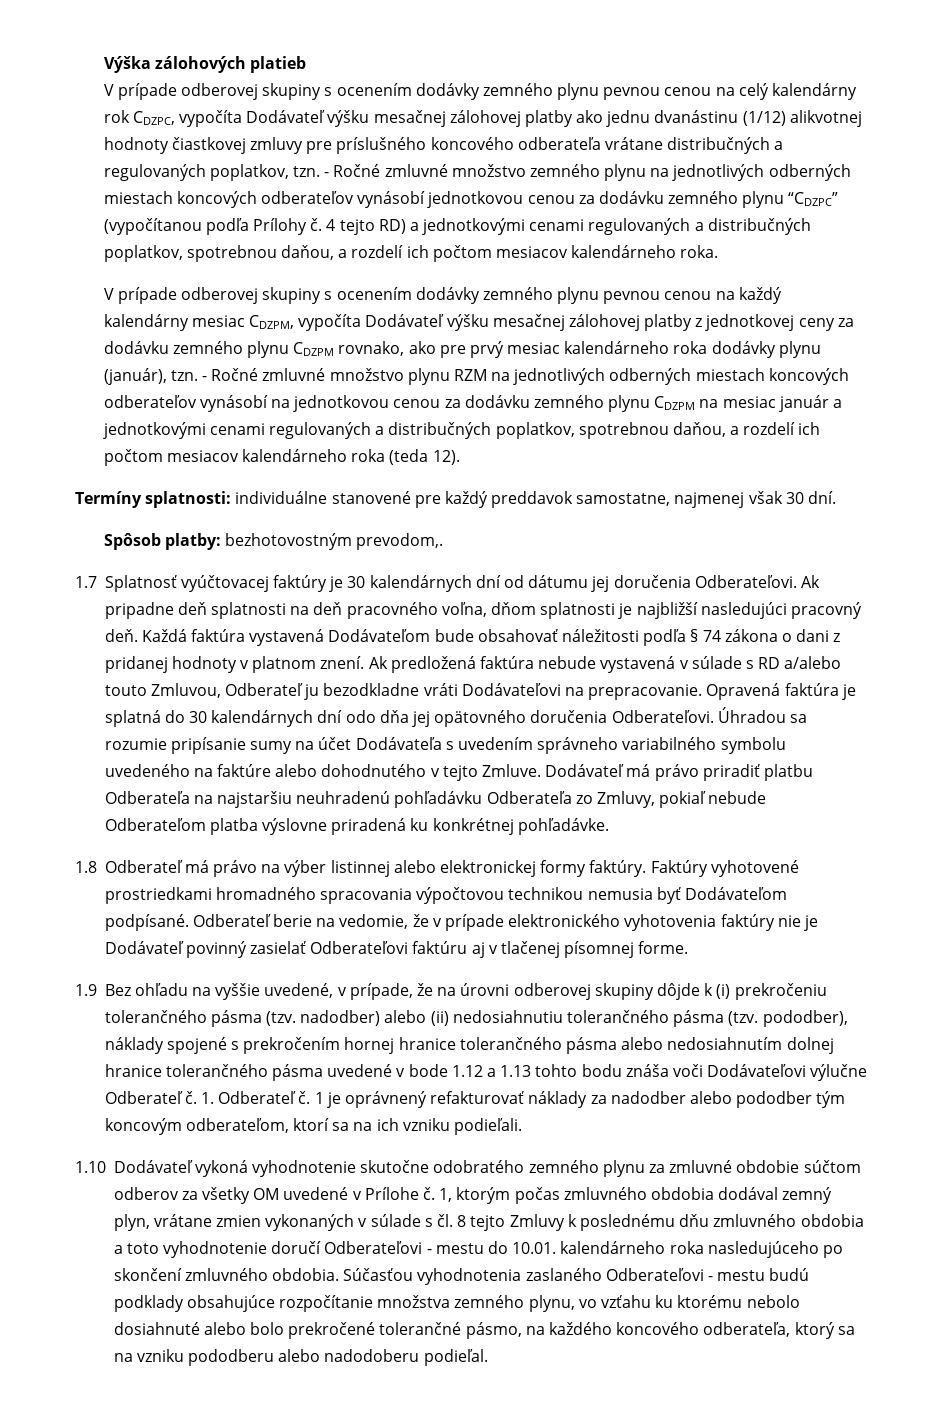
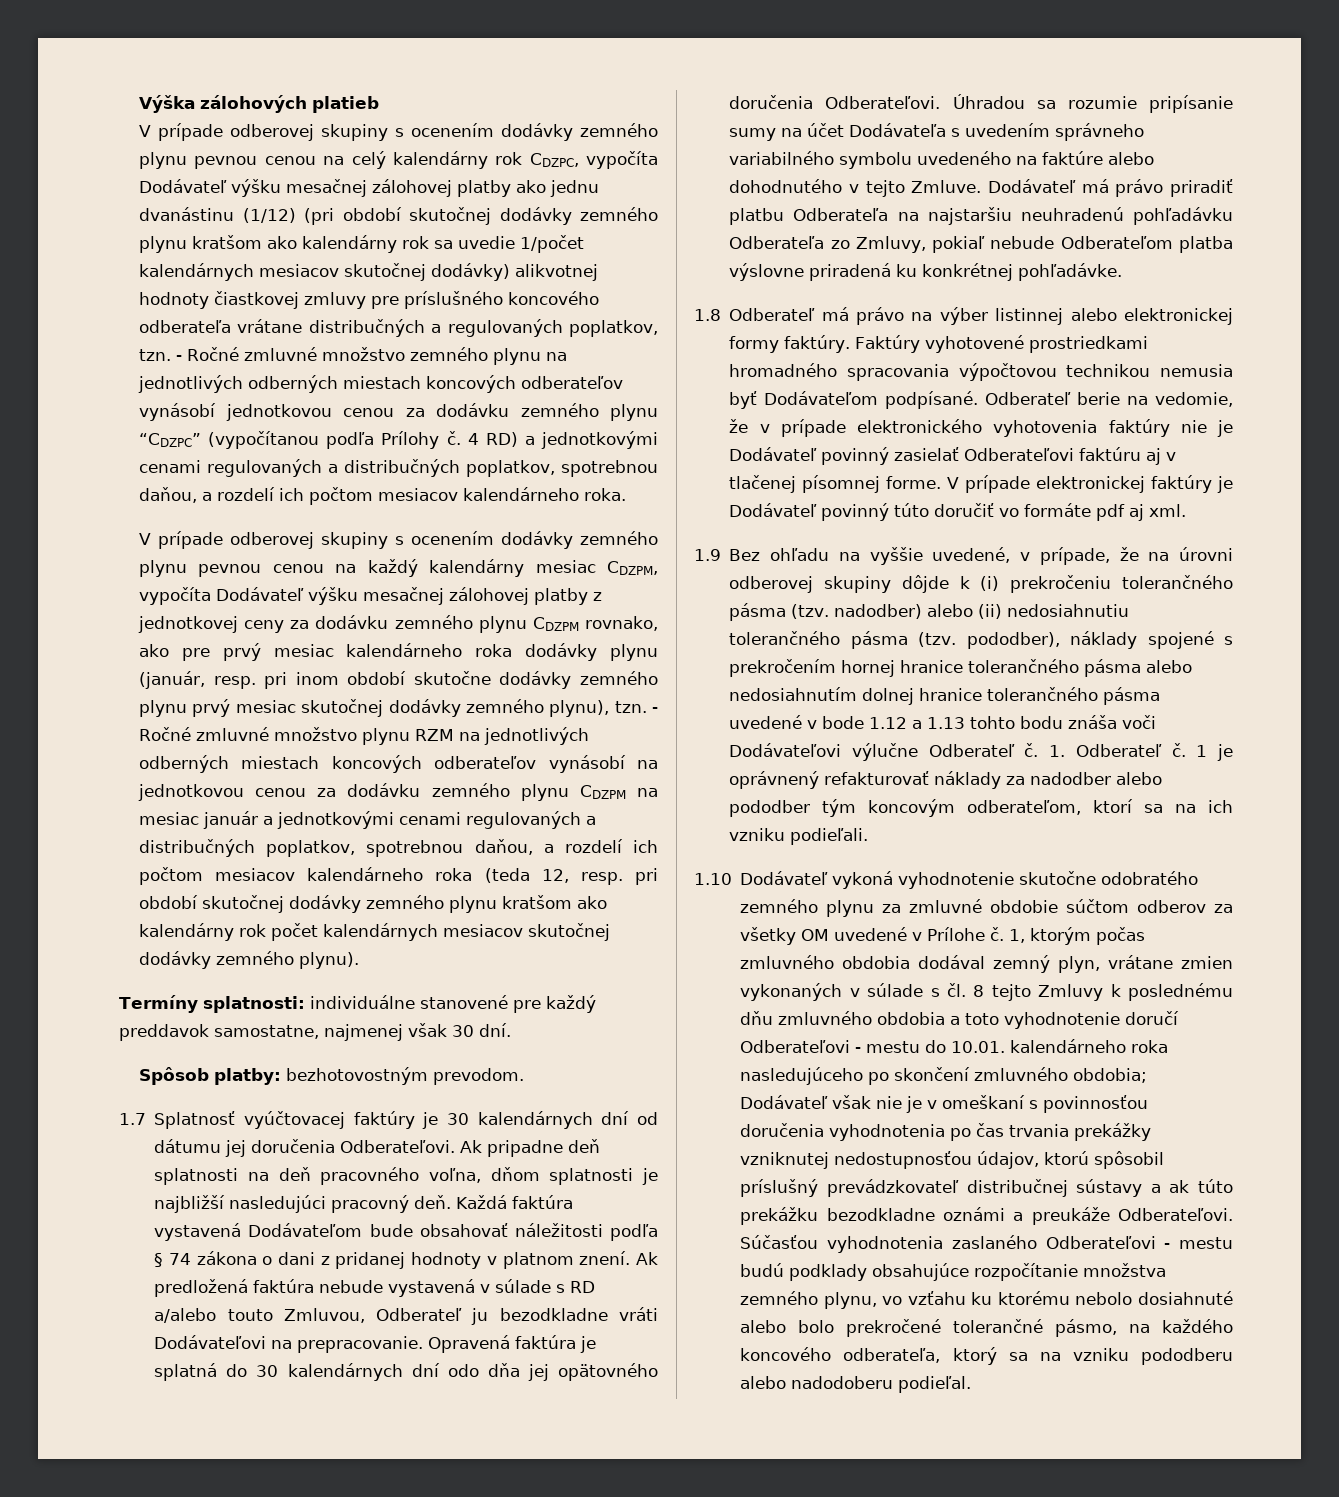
- V prípade odberovej skupiny s ocenením dodávky zemného plynu pevnou cenou na celý kalendárny rok CDZPC, vypočíta Dodávateľ výšku mesačnej zálohovej platby ako jednu dvanástinu (1/12) alikvotnej hodnoty čiastkovej zmluvy pre príslušného koncového odberateľa vrátane distribučných a regulovaných poplatkov, tzn.
+ V prípade odberovej skupiny s ocenením dodávky zemného plynu pevnou cenou na celý kalendárny rok CDZPC, vypočíta Dodávateľ výšku mesačnej zálohovej platby ako jednu dvanástinu (1/12) (pri období skutočnej dodávky zemného plynu kratšom ako kalendárny rok sa uvedie 1/počet kalendárnych mesiacov skutočnej dodávky) alikvotnej hodnoty čiastkovej zmluvy pre príslušného koncového odberateľa vrátane distribučných a regulovaných poplatkov, tzn.
- 4 tejto RD) a jednotkovými cenami regulovaných a distribučných poplatkov, spotrebnou daňou, a rozdelí ich počtom mesiacov kalendárneho roka.
+ 4 RD) a jednotkovými cenami regulovaných a distribučných poplatkov, spotrebnou daňou, a rozdelí ich počtom mesiacov kalendárneho roka.
- V prípade odberovej skupiny s ocenením dodávky zemného plynu pevnou cenou na každý kalendárny mesiac CDZPM, vypočíta Dodávateľ výšku mesačnej zálohovej platby z jednotkovej ceny za dodávku zemného plynu CDZPM rovnako, ako pre prvý mesiac kalendárneho roka dodávky plynu (január), tzn.
+ V prípade odberovej skupiny s ocenením dodávky zemného plynu pevnou cenou na každý kalendárny mesiac CDZPM, vypočíta Dodávateľ výšku mesačnej zálohovej platby z jednotkovej ceny za dodávku zemného plynu CDZPM rovnako, ako pre prvý mesiac kalendárneho roka dodávky plynu (január, resp. pri inom období skutočne dodávky zemného plynu prvý mesiac skutočnej dodávky zemného plynu), tzn.
- - Ročné zmluvné množstvo plynu RZM na jednotlivých odberných miestach koncových odberateľov vynásobí na jednotkovou cenou za dodávku zemného plynu CDZPM na mesiac január a jednotkovými cenami regulovaných a distribučných poplatkov, spotrebnou daňou, a rozdelí ich počtom mesiacov kalendárneho roka (teda 12).
+ - Ročné zmluvné množstvo plynu RZM na jednotlivých odberných miestach koncových odberateľov vynásobí na jednotkovou cenou za dodávku zemného plynu CDZPM na mesiac január a jednotkovými cenami regulovaných a distribučných poplatkov, spotrebnou daňou, a rozdelí ich počtom mesiacov kalendárneho roka (teda 12, resp. pri období skutočnej dodávky zemného plynu kratšom ako kalendárny rok počet kalendárnych mesiacov skutočnej dodávky zemného plynu).
- Spôsob platby: bezhotovostným prevodom,.
+ Spôsob platby: bezhotovostným prevodom.
+ V prípade elektronickej faktúry je Dodávateľ povinný túto doručiť vo formáte pdf aj xml.
- 1, ktorým počas zmluvného obdobia dodával zemný plyn, vrátane zmien vykonaných v súlade s čl. 8 tejto Zmluvy k poslednému dňu zmluvného obdobia a toto vyhodnotenie doručí Odberateľovi - mestu do 10.01. kalendárneho roka nasledujúceho po skončení zmluvného obdobia.
+ 1, ktorým počas zmluvného obdobia dodával zemný plyn, vrátane zmien vykonaných v súlade s čl. 8 tejto Zmluvy k poslednému dňu zmluvného obdobia a toto vyhodnotenie doručí Odberateľovi - mestu do 10.01. kalendárneho roka nasledujúceho po skončení zmluvného obdobia; Dodávateľ však nie je v omeškaní s povinnosťou doručenia vyhodnotenia po čas trvania prekážky vzniknutej nedostupnosťou údajov, ktorú spôsobil príslušný prevádzkovateľ distribučnej sústavy a ak túto prekážku bezodkladne oznámi a preukáže Odberateľovi.

